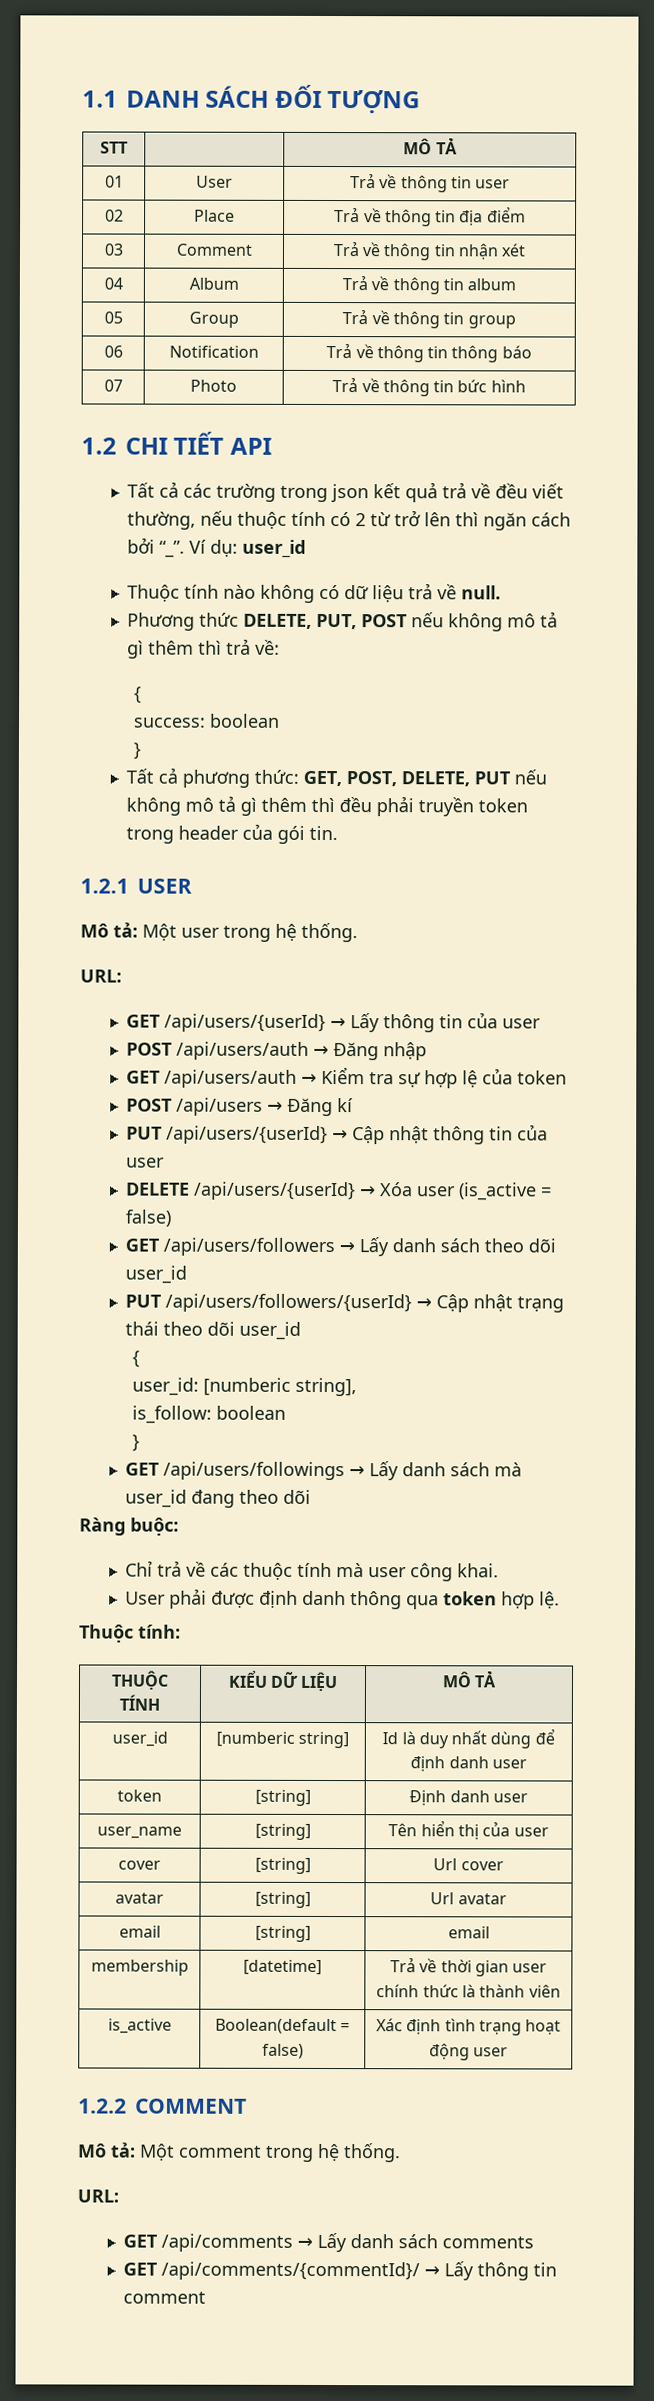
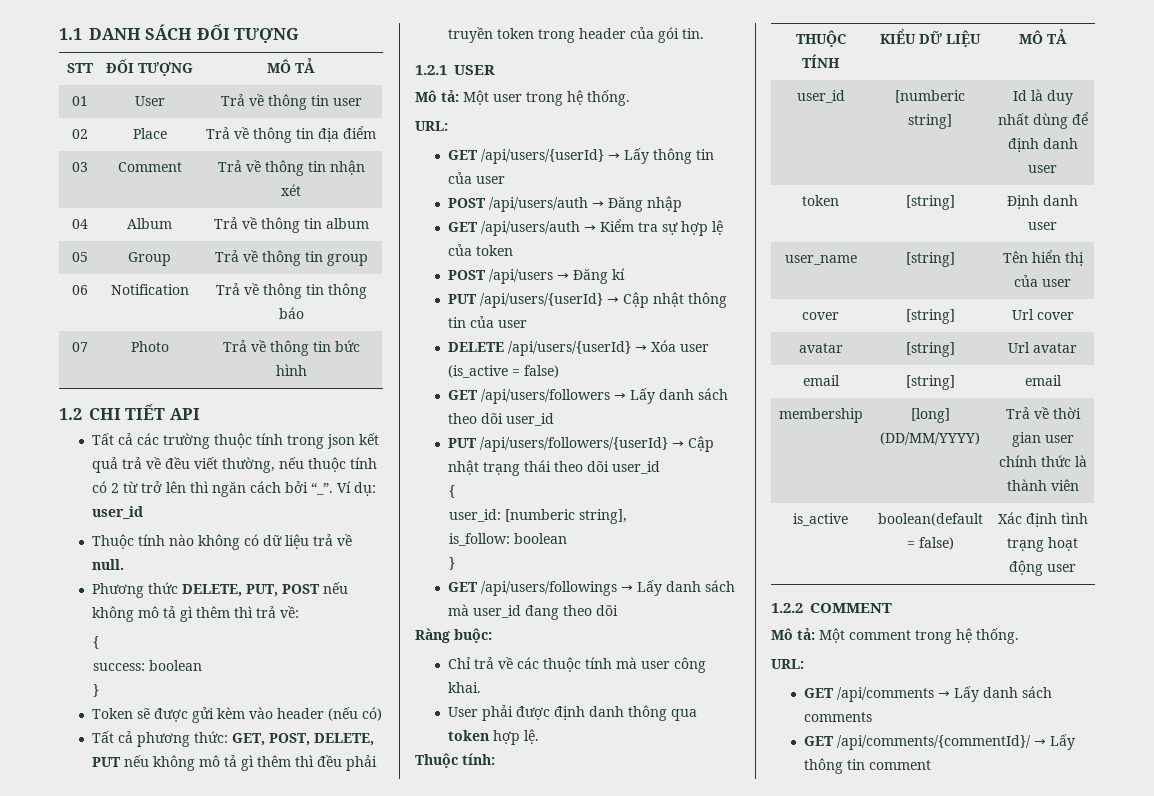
- STT | | MÔ TẢ
+ STT | ĐỐI TƯỢNG | MÔ TẢ
- Tất cả các trường trong json kết quả trả về đều viết thường, nếu thuộc tính có 2 từ trở lên thì ngăn cách bởi “_”.
+ Tất cả các trường thuộc tính trong json kết quả trả về đều viết thường, nếu thuộc tính có 2 từ trở lên thì ngăn cách bởi “_”.
+ Token sẽ được gửi kèm vào header (nếu có)
- membership | [datetime] | Trả về thời gian user chính thức là thành viên
+ membership | [long] (DD/MM/YYYY) | Trả về thời gian user chính thức là thành viên
- is_active | Boolean(default = false) | Xác định tình trạng hoạt động user
+ is_active | boolean(default = false) | Xác định tình trạng hoạt động user

